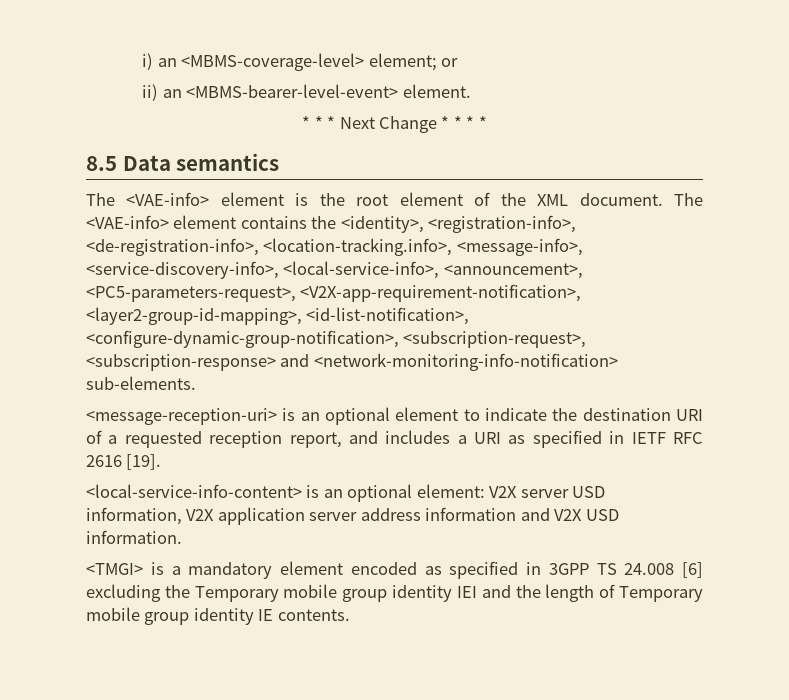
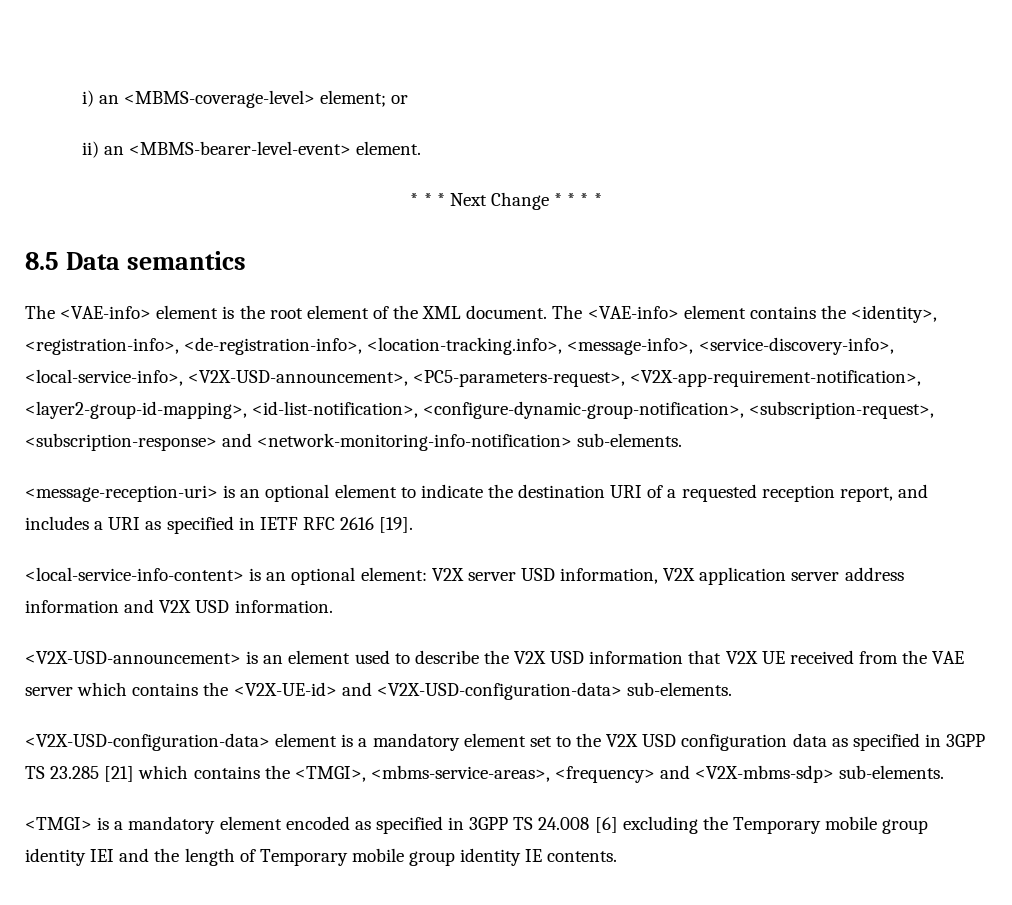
- The <VAE-info> element contains the <identity>, <registration-info>, <de-registration-info>, <location-tracking.info>, <message-info>, <service-discovery-info>, <local-service-info>, <announcement>, <PC5-parameters-request>, <V2X-app-requirement-notification>, <layer2-group-id-mapping>, <id-list-notification>, <configure-dynamic-group-notification>, <subscription-request>, <subscription-response> and <network-monitoring-info-notification> sub-elements.
+ The <VAE-info> element contains the <identity>, <registration-info>, <de-registration-info>, <location-tracking.info>, <message-info>, <service-discovery-info>, <local-service-info>, <V2X-USD-announcement>, <PC5-parameters-request>, <V2X-app-requirement-notification>, <layer2-group-id-mapping>, <id-list-notification>, <configure-dynamic-group-notification>, <subscription-request>, <subscription-response> and <network-monitoring-info-notification> sub-elements.
+ <V2X-USD-announcement> is an element used to describe the V2X USD information that V2X UE received from the VAE server which contains the <V2X-UE-id> and <V2X-USD-configuration-data> sub-elements.
+ <V2X-USD-configuration-data> element is a mandatory element set to the V2X USD configuration data as specified in 3GPP TS 23.285 [21] which contains the <TMGI>, <mbms-service-areas>, <frequency> and <V2X-mbms-sdp> sub-elements.

